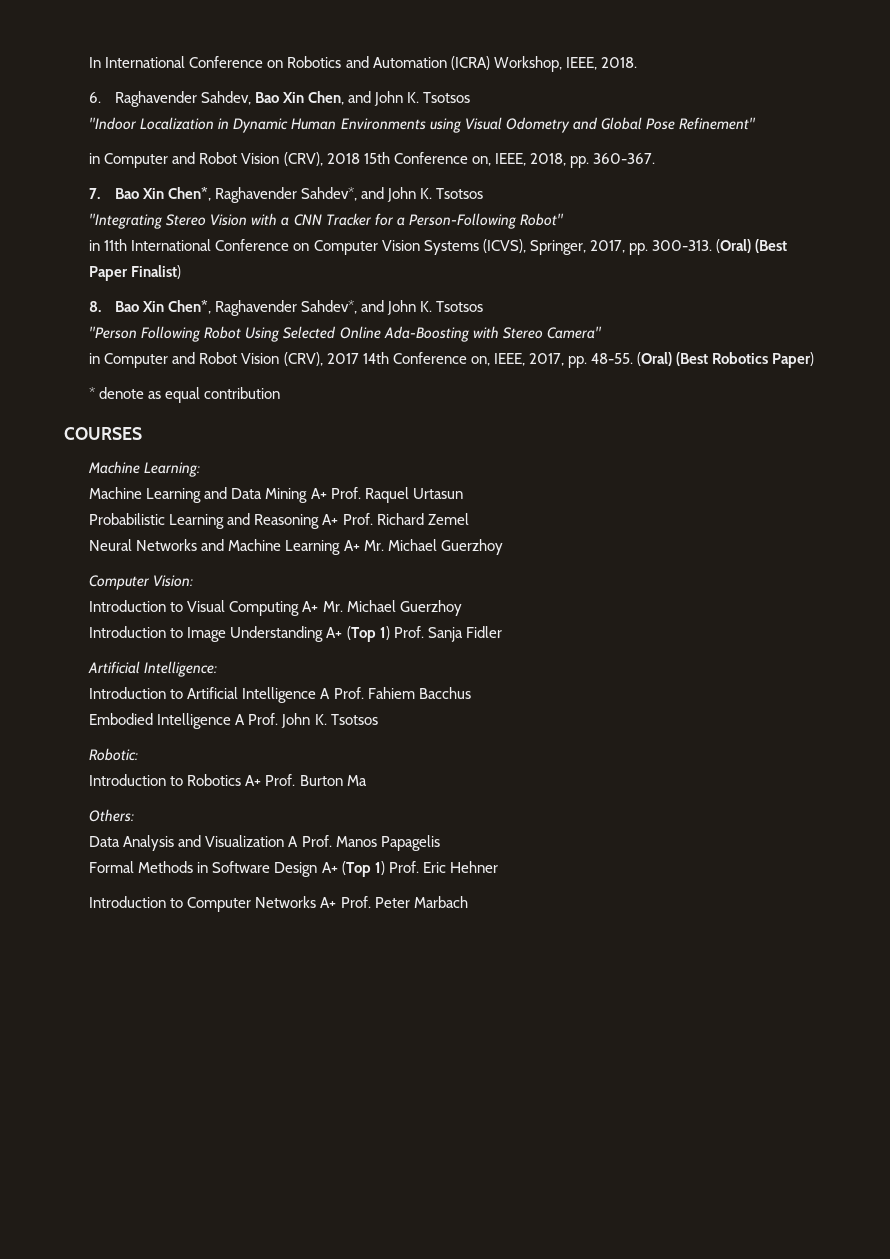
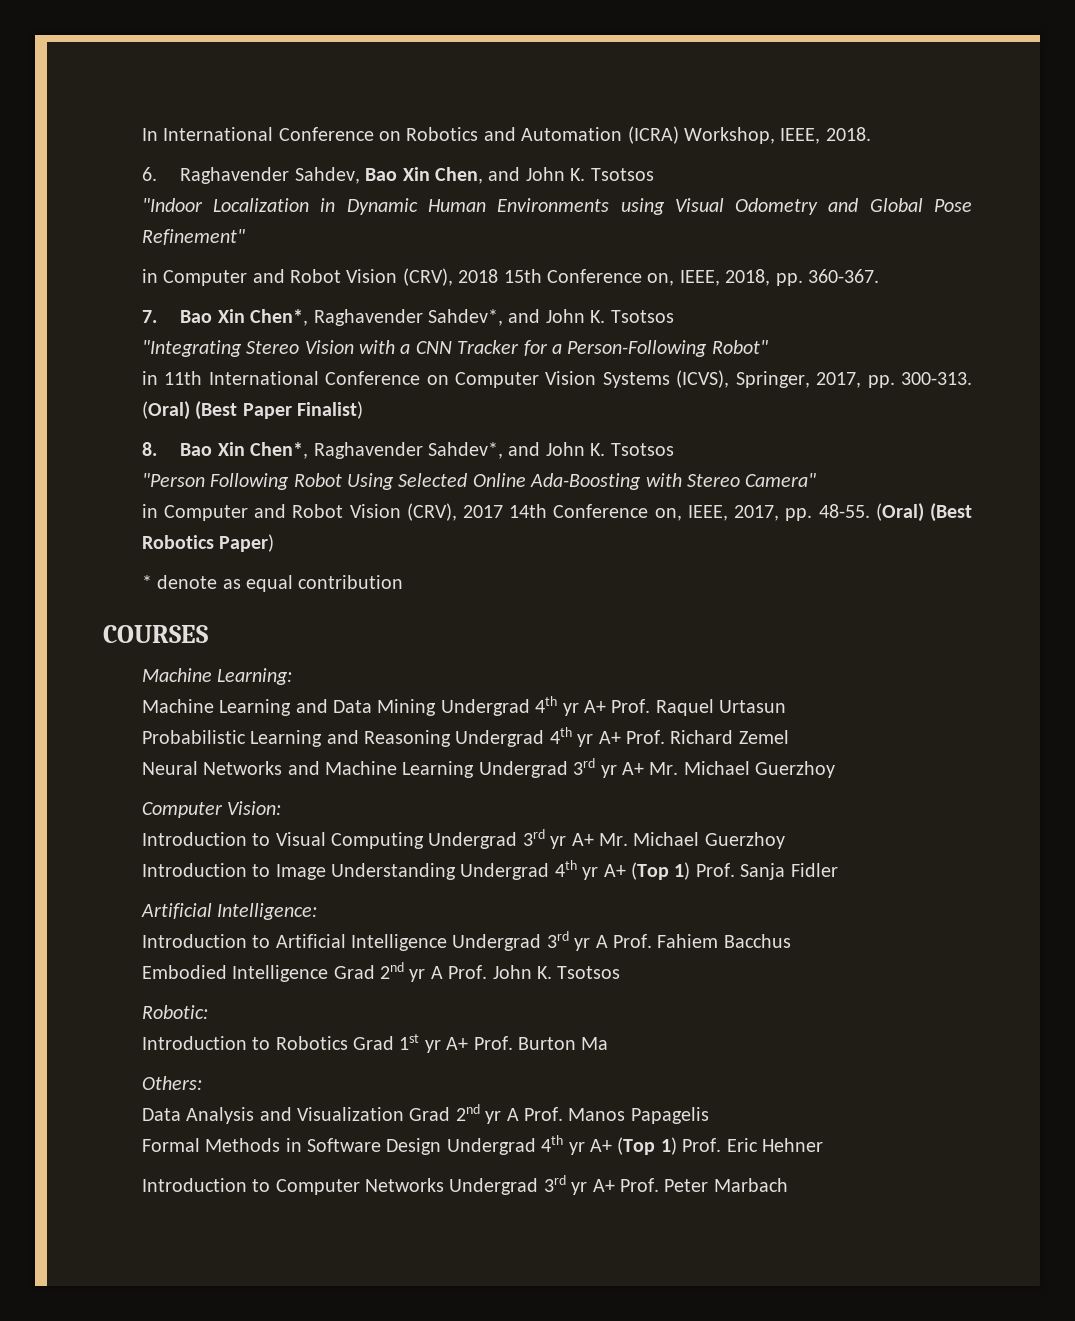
- Machine Learning and Data Mining A+ Prof. Raquel Urtasun
+ Machine Learning and Data Mining Undergrad 4th yr A+ Prof. Raquel Urtasun
- Probabilistic Learning and Reasoning A+ Prof. Richard Zemel
+ Probabilistic Learning and Reasoning Undergrad 4th yr A+ Prof. Richard Zemel
- Neural Networks and Machine Learning A+ Mr. Michael Guerzhoy
+ Neural Networks and Machine Learning Undergrad 3rd yr A+ Mr. Michael Guerzhoy
- Introduction to Visual Computing A+ Mr. Michael Guerzhoy
+ Introduction to Visual Computing Undergrad 3rd yr A+ Mr. Michael Guerzhoy
- Introduction to Image Understanding A+ (Top 1) Prof. Sanja Fidler
+ Introduction to Image Understanding Undergrad 4th yr A+ (Top 1) Prof. Sanja Fidler
- Introduction to Artificial Intelligence A Prof. Fahiem Bacchus
+ Introduction to Artificial Intelligence Undergrad 3rd yr A Prof. Fahiem Bacchus
- Embodied Intelligence A Prof. John K. Tsotsos
+ Embodied Intelligence Grad 2nd yr A Prof. John K. Tsotsos
- Introduction to Robotics A+ Prof. Burton Ma
+ Introduction to Robotics Grad 1st yr A+ Prof. Burton Ma
- Data Analysis and Visualization A Prof. Manos Papagelis
+ Data Analysis and Visualization Grad 2nd yr A Prof. Manos Papagelis
- Formal Methods in Software Design A+ (Top 1) Prof. Eric Hehner
+ Formal Methods in Software Design Undergrad 4th yr A+ (Top 1) Prof. Eric Hehner
- Introduction to Computer Networks A+ Prof. Peter Marbach
+ Introduction to Computer Networks Undergrad 3rd yr A+ Prof. Peter Marbach

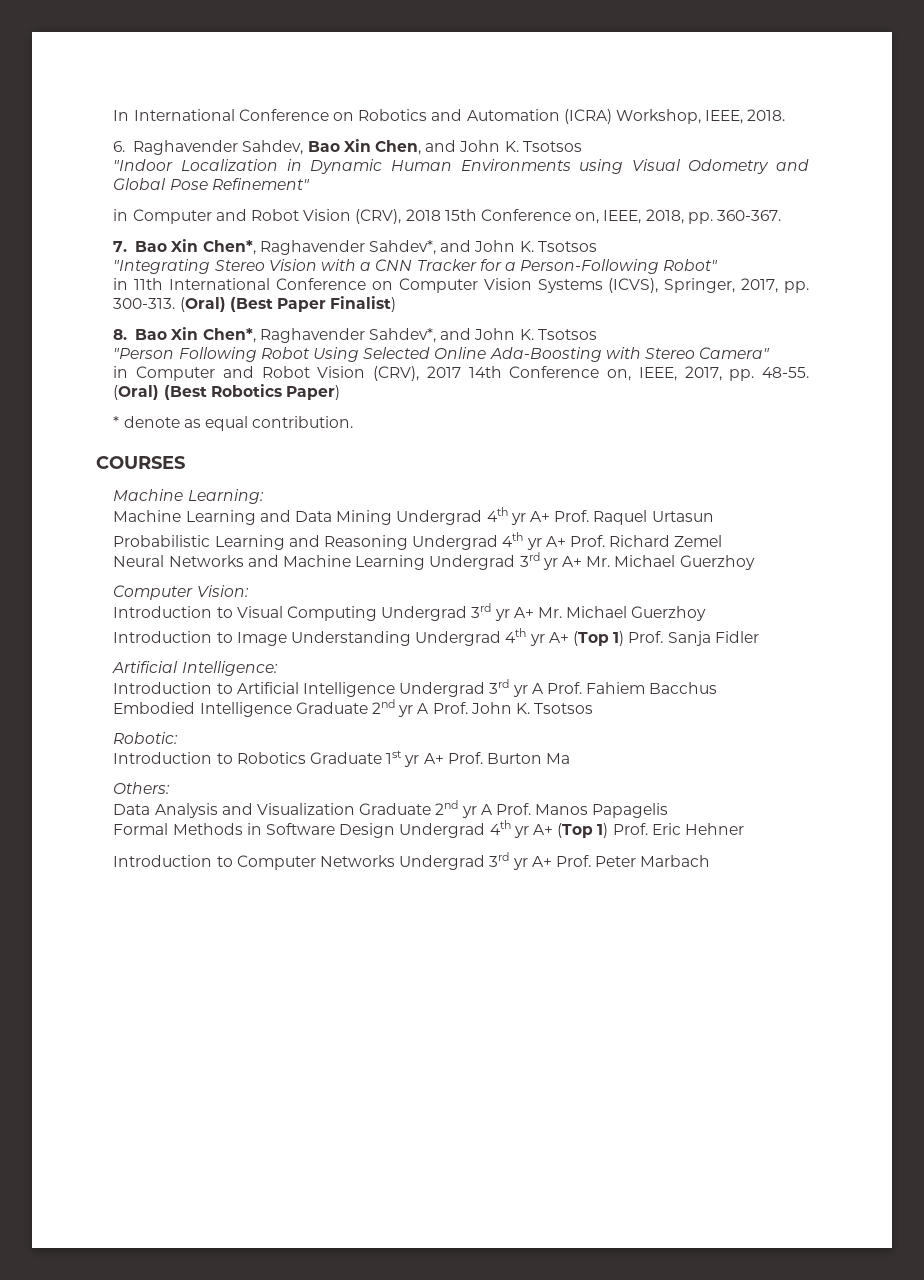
- * denote as equal contribution
+ * denote as equal contribution.
- Embodied Intelligence Grad 2nd yr A Prof. John K. Tsotsos
+ Embodied Intelligence Graduate 2nd yr A Prof. John K. Tsotsos
- Introduction to Robotics Grad 1st yr A+ Prof. Burton Ma
+ Introduction to Robotics Graduate 1st yr A+ Prof. Burton Ma
- Data Analysis and Visualization Grad 2nd yr A Prof. Manos Papagelis
+ Data Analysis and Visualization Graduate 2nd yr A Prof. Manos Papagelis

